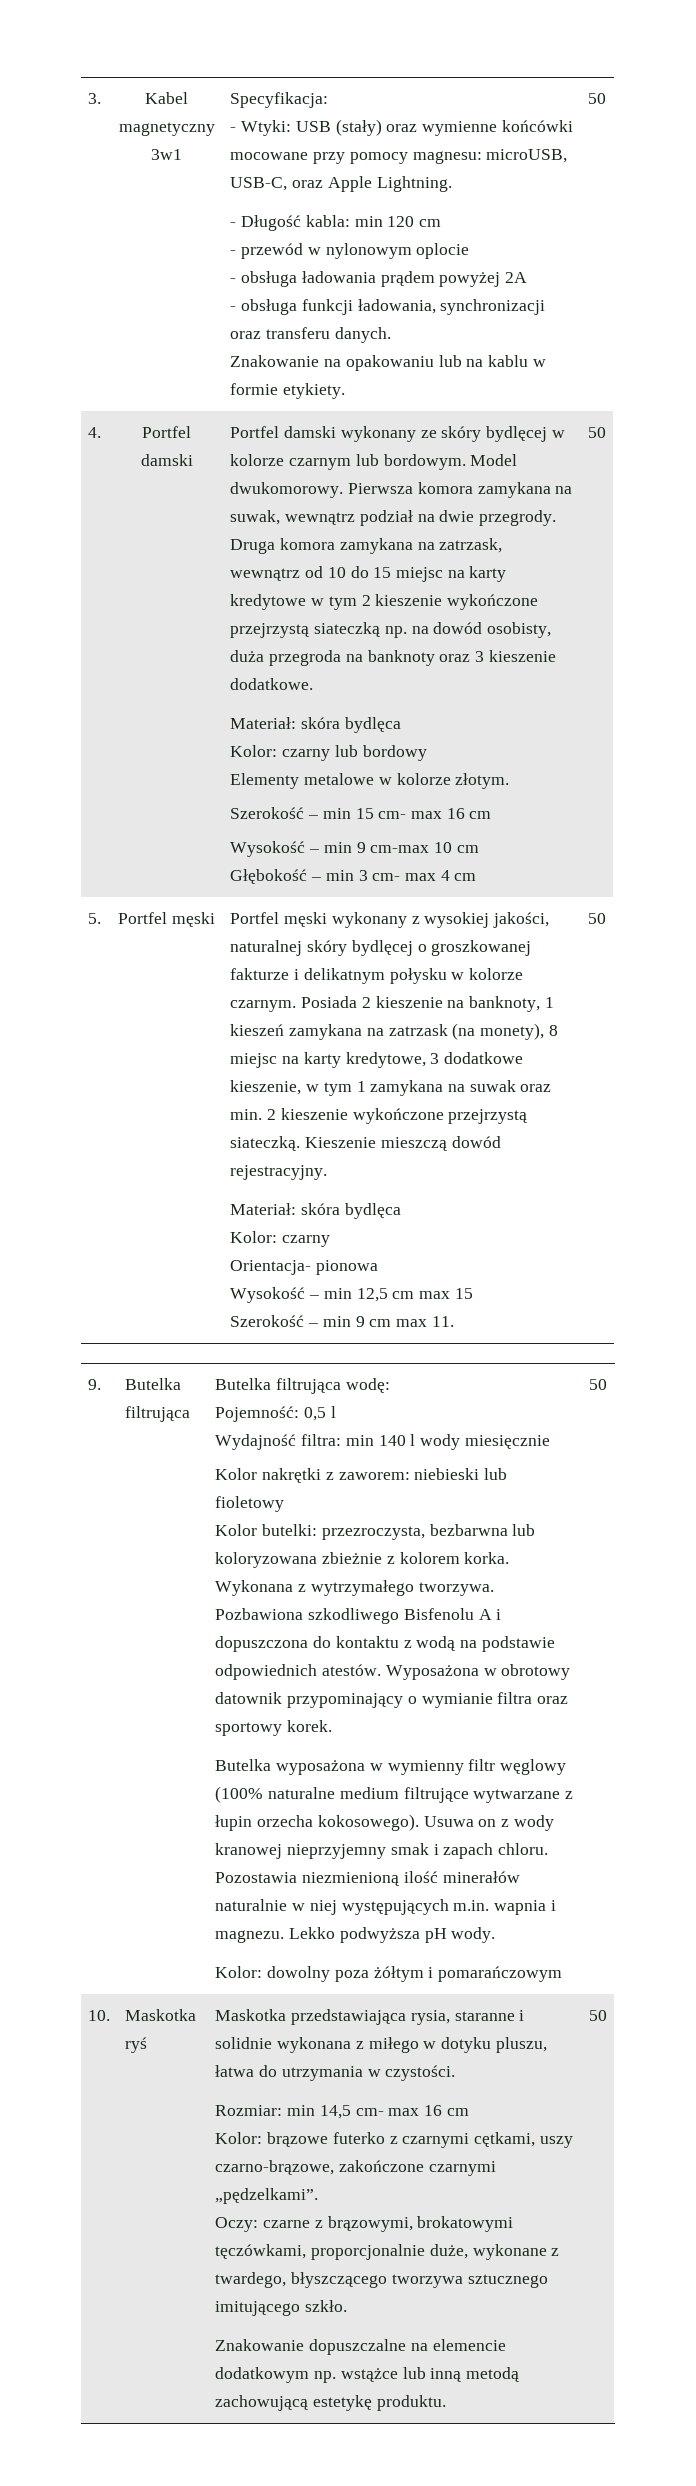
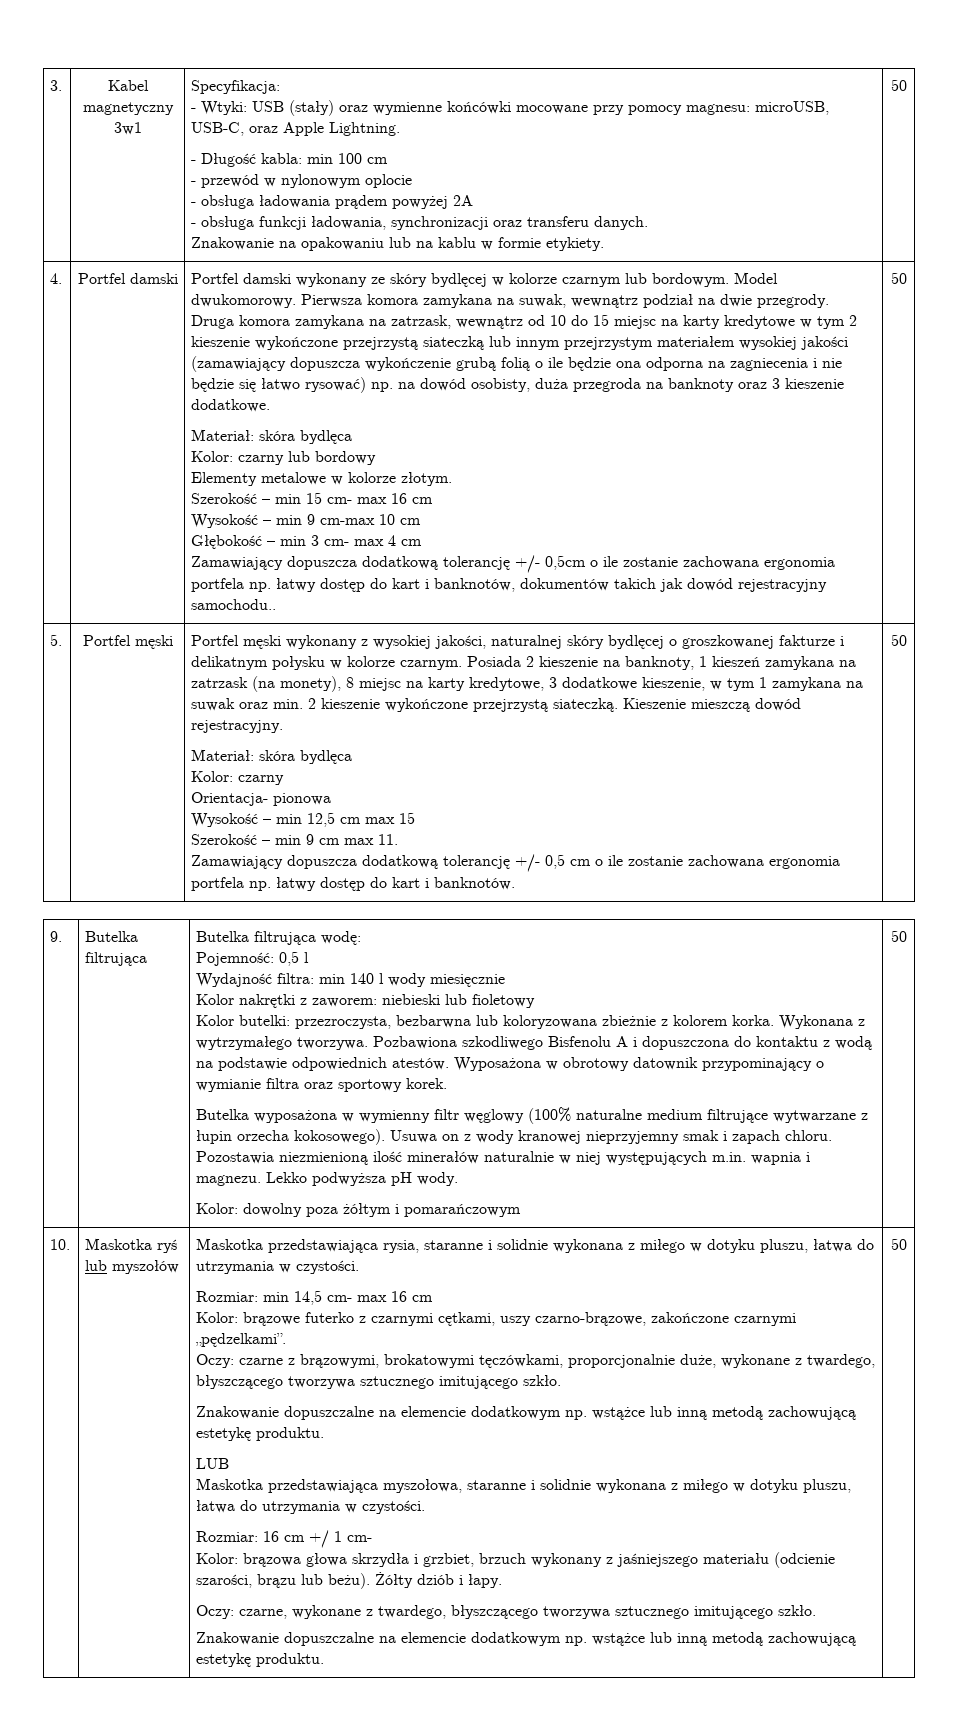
- - Długość kabla: min 120 cm
+ - Długość kabla: min 100 cm
- Druga komora zamykana na zatrzask, wewnątrz od 10 do 15 miejsc na karty kredytowe w tym 2 kieszenie wykończone przejrzystą siateczką np. na dowód osobisty, duża przegroda na banknoty oraz 3 kieszenie dodatkowe.
+ Druga komora zamykana na zatrzask, wewnątrz od 10 do 15 miejsc na karty kredytowe w tym 2 kieszenie wykończone przejrzystą siateczką lub innym przejrzystym materiałem wysokiej jakości (zamawiający dopuszcza wykończenie grubą folią o ile będzie ona odporna na zagniecenia i nie będzie się łatwo rysować) np. na dowód osobisty, duża przegroda na banknoty oraz 3 kieszenie dodatkowe.
+ Zamawiający dopuszcza dodatkową tolerancję +/- 0,5cm o ile zostanie zachowana ergonomia portfela np. łatwy dostęp do kart i banknotów, dokumentów takich jak dowód rejestracyjny samochodu..
+ Zamawiający dopuszcza dodatkową tolerancję +/- 0,5 cm o ile zostanie zachowana ergonomia portfela np. łatwy dostęp do kart i banknotów.
- Maskotka ryś
+ Maskotka ryś lub myszołów
+ LUB
+ Maskotka przedstawiająca myszołowa, staranne i solidnie wykonana z miłego w dotyku pluszu, łatwa do utrzymania w czystości.
+ Rozmiar: 16 cm +/ 1 cm-
+ Kolor: brązowa głowa skrzydła i grzbiet, brzuch wykonany z jaśniejszego materiału (odcienie szarości, brązu lub beżu). Żółty dziób i łapy.
+ Oczy: czarne, wykonane z twardego, błyszczącego tworzywa sztucznego imitującego szkło.
+ Znakowanie dopuszczalne na elemencie dodatkowym np. wstążce lub inną metodą zachowującą estetykę produktu.

